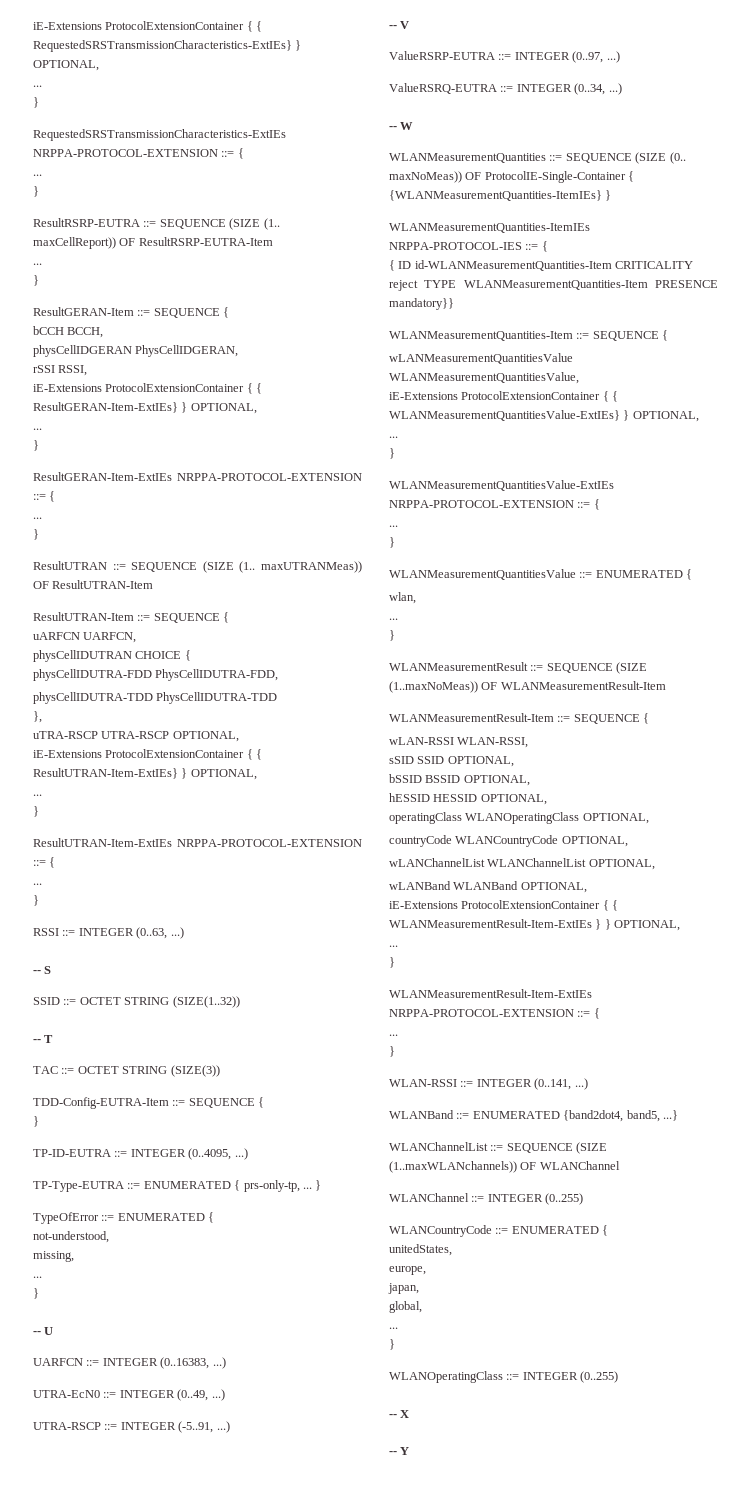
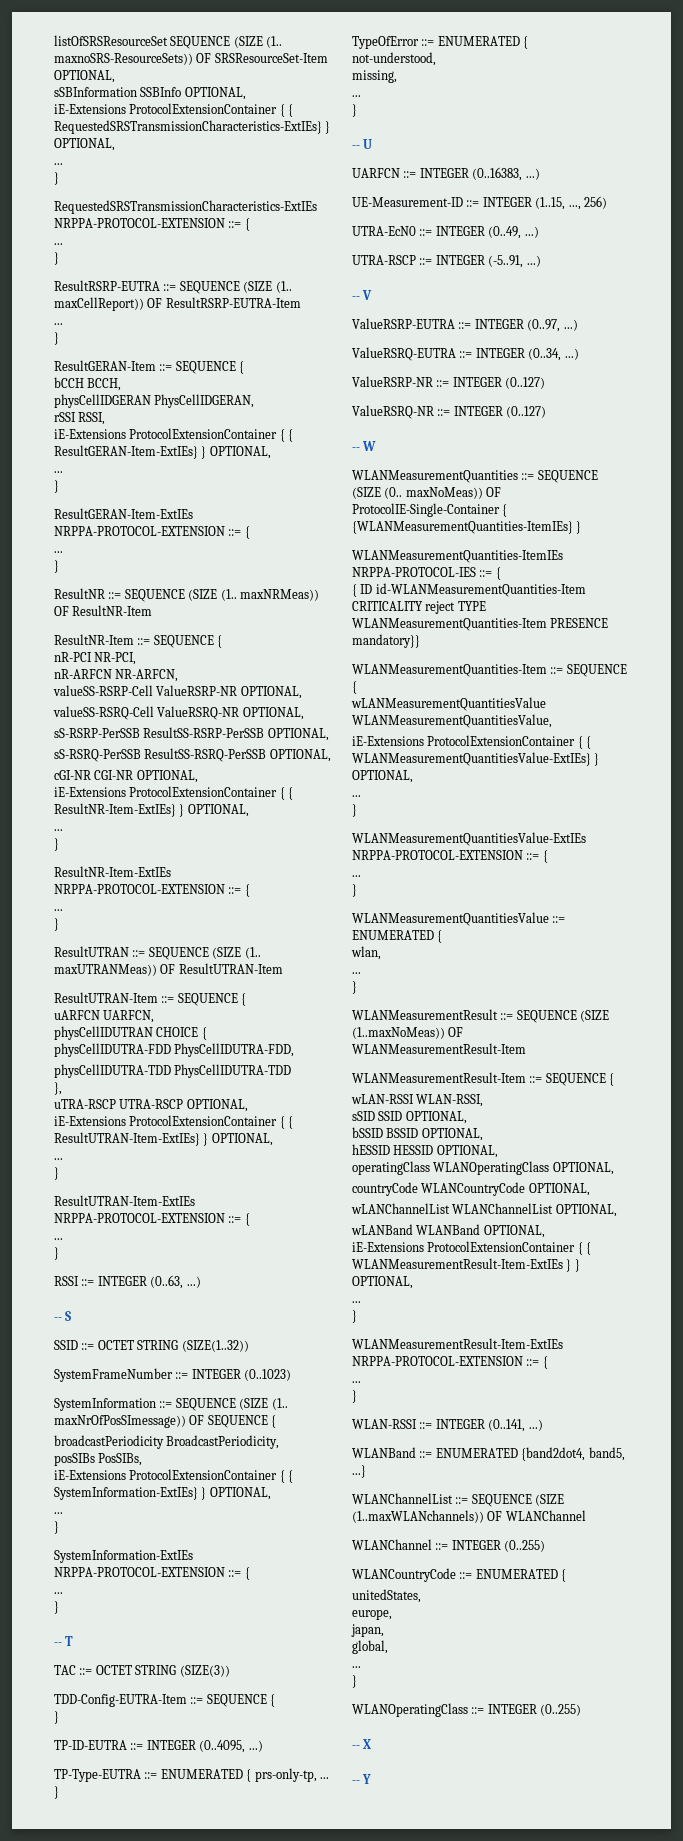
+ listOfSRSResourceSet SEQUENCE (SIZE (1.. maxnoSRS-ResourceSets)) OF SRSResourceSet-Item OPTIONAL,
+ sSBInformation SSBInfo OPTIONAL,
+ ResultNR ::= SEQUENCE (SIZE (1.. maxNRMeas)) OF ResultNR-Item
+ ResultNR-Item ::= SEQUENCE {
+ nR-PCI NR-PCI,
+ nR-ARFCN NR-ARFCN,
+ valueSS-RSRP-Cell ValueRSRP-NR OPTIONAL,
+ valueSS-RSRQ-Cell ValueRSRQ-NR OPTIONAL,
+ sS-RSRP-PerSSB ResultSS-RSRP-PerSSB OPTIONAL,
+ sS-RSRQ-PerSSB ResultSS-RSRQ-PerSSB OPTIONAL,
+ cGI-NR CGI-NR OPTIONAL,
+ iE-Extensions ProtocolExtensionContainer { { ResultNR-Item-ExtIEs} } OPTIONAL,
+ ...
+ }
+ ResultNR-Item-ExtIEs NRPPA-PROTOCOL-EXTENSION ::= {
+ ...
+ }
+ SystemFrameNumber ::= INTEGER (0..1023)
+ SystemInformation ::= SEQUENCE (SIZE (1.. maxNrOfPosSImessage)) OF SEQUENCE {
+ broadcastPeriodicity BroadcastPeriodicity,
+ posSIBs PosSIBs,
+ iE-Extensions ProtocolExtensionContainer { { SystemInformation-ExtIEs} } OPTIONAL,
+ ...
+ }
+ SystemInformation-ExtIEs NRPPA-PROTOCOL-EXTENSION ::= {
+ ...
+ }
+ UE-Measurement-ID ::= INTEGER (1..15, ..., 256)
+ ValueRSRP-NR ::= INTEGER (0..127)
+ ValueRSRQ-NR ::= INTEGER (0..127)

